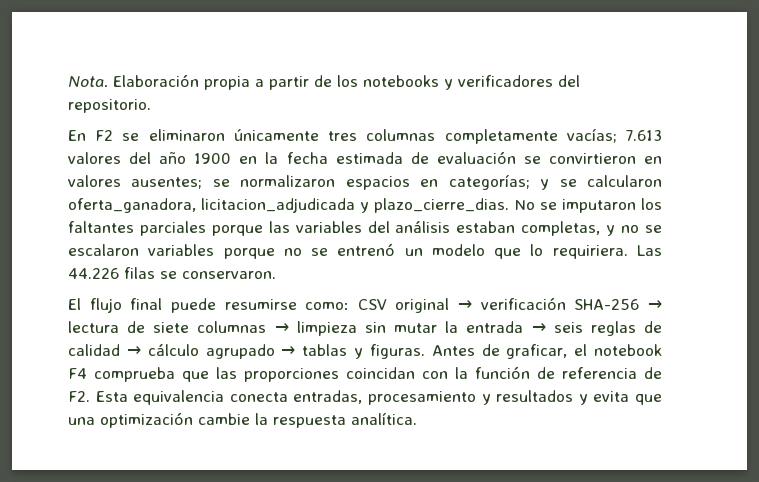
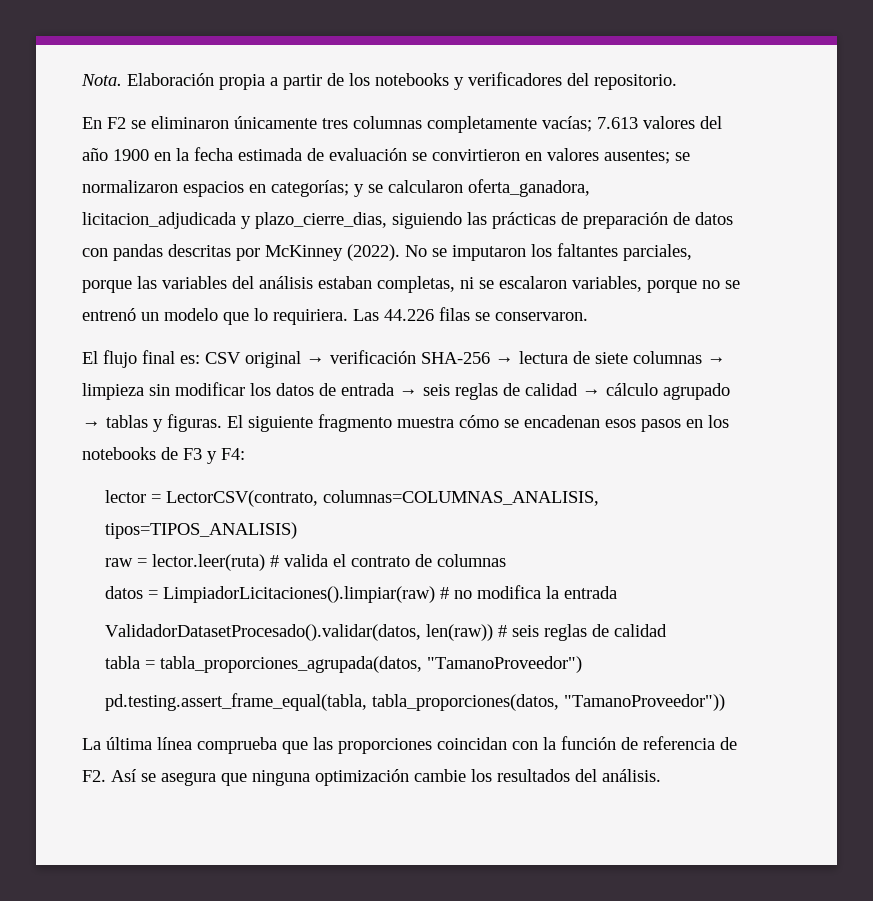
- En F2 se eliminaron únicamente tres columnas completamente vacías; 7.613 valores del año 1900 en la fecha estimada de evaluación se convirtieron en valores ausentes; se normalizaron espacios en categorías; y se calcularon oferta_ganadora, licitacion_adjudicada y plazo_cierre_dias.
+ En F2 se eliminaron únicamente tres columnas completamente vacías; 7.613 valores del año 1900 en la fecha estimada de evaluación se convirtieron en valores ausentes; se normalizaron espacios en categorías; y se calcularon oferta_ganadora, licitacion_adjudicada y plazo_cierre_dias, siguiendo las prácticas de preparación de datos con pandas descritas por McKinney (2022).
- No se imputaron los faltantes parciales porque las variables del análisis estaban completas, y no se escalaron variables porque no se entrenó un modelo que lo requiriera.
+ No se imputaron los faltantes parciales, porque las variables del análisis estaban completas, ni se escalaron variables, porque no se entrenó un modelo que lo requiriera.
- El flujo final puede resumirse como: CSV original → verificación SHA-256 → lectura de siete columnas → limpieza sin mutar la entrada → seis reglas de calidad → cálculo agrupado → tablas y figuras.
+ El flujo final es: CSV original → verificación SHA-256 → lectura de siete columnas → limpieza sin modificar los datos de entrada → seis reglas de calidad → cálculo agrupado → tablas y figuras.
- Antes de graficar, el notebook F4 comprueba que las proporciones coincidan con la función de referencia de F2. Esta equivalencia conecta entradas, procesamiento y resultados y evita que una optimización cambie la respuesta analítica.
+ El siguiente fragmento muestra cómo se encadenan esos pasos en los notebooks de F3 y F4:
+ lector = LectorCSV(contrato, columnas=COLUMNAS_ANALISIS, tipos=TIPOS_ANALISIS)
+ raw = lector.leer(ruta) # valida el contrato de columnas
+ datos = LimpiadorLicitaciones().limpiar(raw) # no modifica la entrada
+ ValidadorDatasetProcesado().validar(datos, len(raw)) # seis reglas de calidad
+ tabla = tabla_proporciones_agrupada(datos, "TamanoProveedor")
+ pd.testing.assert_frame_equal(tabla, tabla_proporciones(datos, "TamanoProveedor"))
+ La última línea comprueba que las proporciones coincidan con la función de referencia de F2. Así se asegura que ninguna optimización cambie los resultados del análisis.

